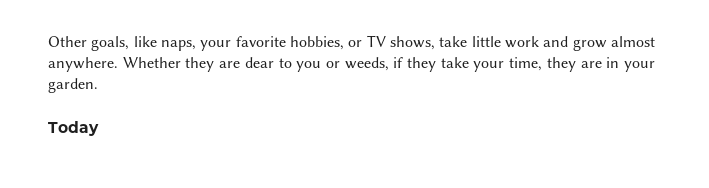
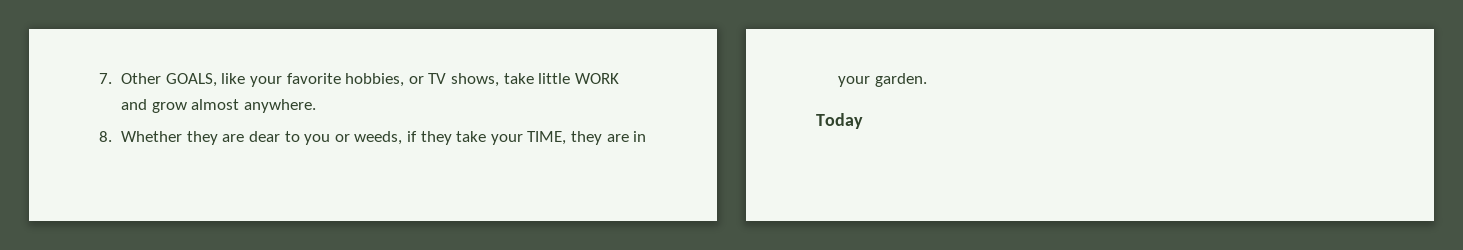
- Other goals, like naps, your favorite hobbies, or TV shows, take little work and grow almost anywhere. Whether they are dear to you or weeds, if they take your time, they are in your garden.
+ 7. Other GOALS, like your favorite hobbies, or TV shows, take little WORK and grow almost anywhere.
+ 8. Whether they are dear to you or weeds, if they take your TIME, they are in your garden.

